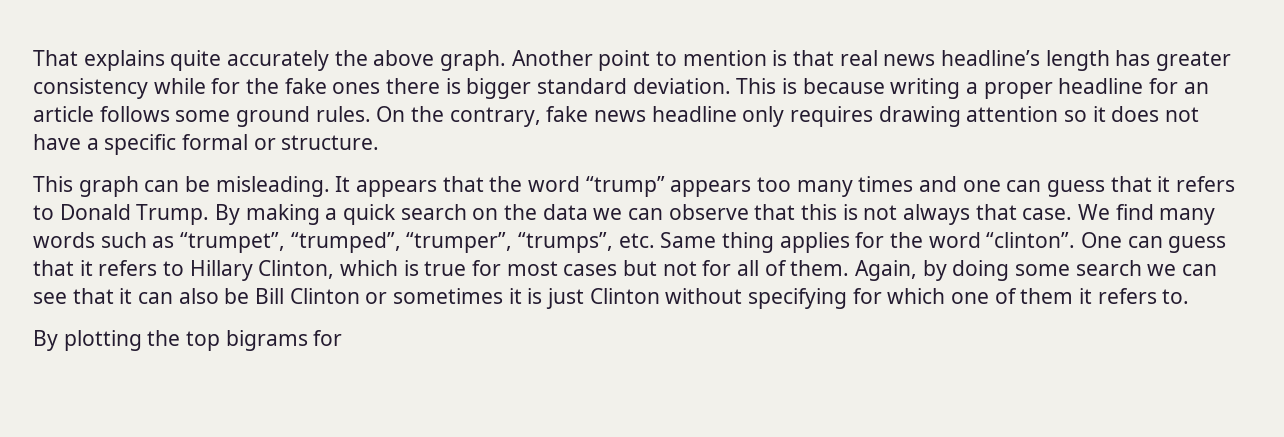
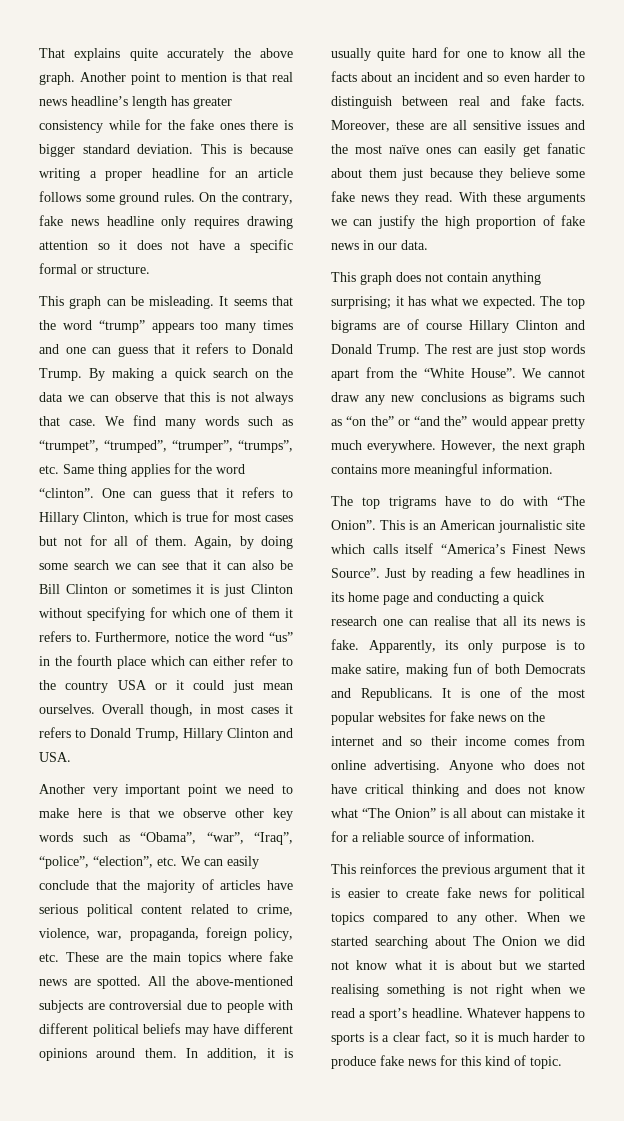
- It appears that the word “trump” appears too many times and one can guess that it refers to Donald Trump.
+ It seems that the word “trump” appears too many times and one can guess that it refers to Donald Trump.
- Again, by doing some search we can see that it can also be Bill Clinton or sometimes it is just Clinton without specifying for which one of them it refers to.
- By plotting the top bigrams for
+ Again, by doing some search we can see that it can also be Bill Clinton or sometimes it is just Clinton without specifying for which one of them it refers to. Furthermore, notice the word “us” in the fourth place which can either refer to the country USA or it could just mean ourselves. Overall though, in most cases it refers to Donald Trump, Hillary Clinton and USA.
+ Another very important point we need to make here is that we observe other key words such as “Obama”, “war”, “Iraq”, “police”, “election”, etc. We can easily conclude that the majority of articles have serious political content related to crime, violence, war, propaganda, foreign policy, etc. These are the main topics where fake news are spotted. All the above-mentioned subjects are controversial due to people with different political beliefs may have different opinions around them. In addition, it is usually quite hard for one to know all the facts about an incident and so even harder to distinguish between real and fake facts. Moreover, these are all sensitive issues and the most naïve ones can easily get fanatic about them just because they believe some fake news they read. With these arguments we can justify the high proportion of fake news in our data.
+ This graph does not contain anything surprising; it has what we expected. The top bigrams are of course Hillary Clinton and Donald Trump. The rest are just stop words apart from the “White House”. We cannot draw any new conclusions as bigrams such as “on the” or “and the” would appear pretty much everywhere. However, the next graph contains more meaningful information.
+ The top trigrams have to do with “The Onion”. This is an American journalistic site which calls itself “America’s Finest News Source”. Just by reading a few headlines in its home page and conducting a quick research one can realise that all its news is fake. Apparently, its only purpose is to make satire, making fun of both Democrats and Republicans. It is one of the most popular websites for fake news on the internet and so their income comes from online advertising. Anyone who does not have critical thinking and does not know what “The Onion” is all about can mistake it for a reliable source of information.
+ This reinforces the previous argument that it is easier to create fake news for political topics compared to any other. When we started searching about The Onion we did not know what it is about but we started realising something is not right when we read a sport’s headline. Whatever happens to sports is a clear fact, so it is much harder to produce fake news for this kind of topic.

